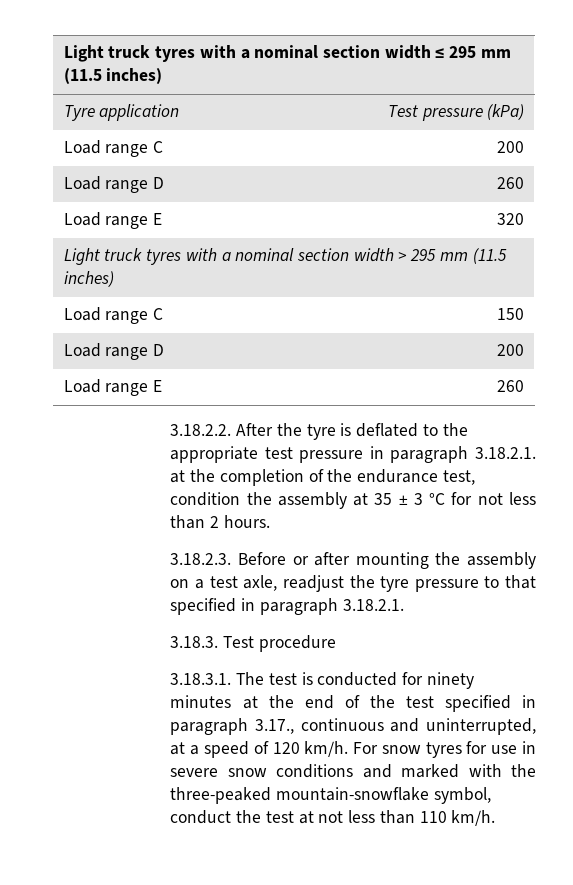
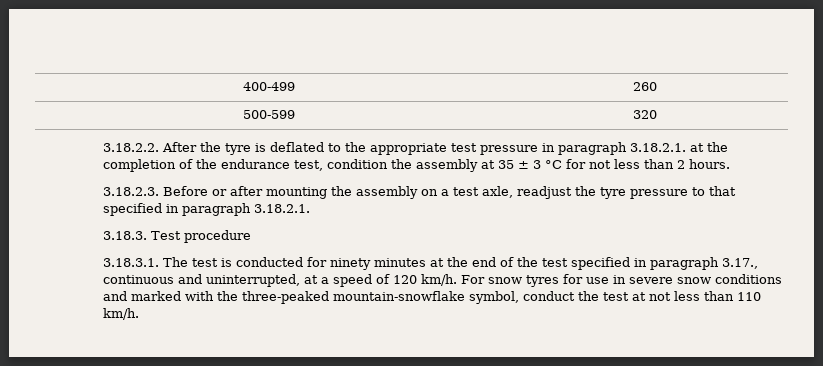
- Light truck tyres with a nominal section width ≤ 295 mm (11.5 inches)
- Tyre application | Test pressure (kPa)
- Load range C | 200
- Load range D | 260
- Load range E | 320
- Light truck tyres with a nominal section width > 295 mm (11.5 inches)
- Load range C | 150
- Load range D | 200
- Load range E | 260
+ 400-499 | 260
+ 500-599 | 320

